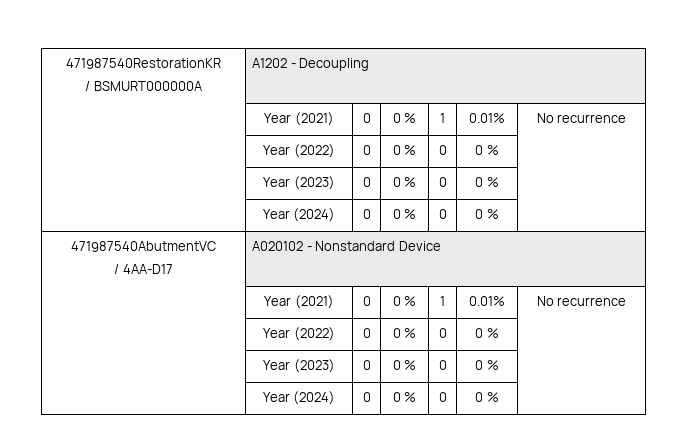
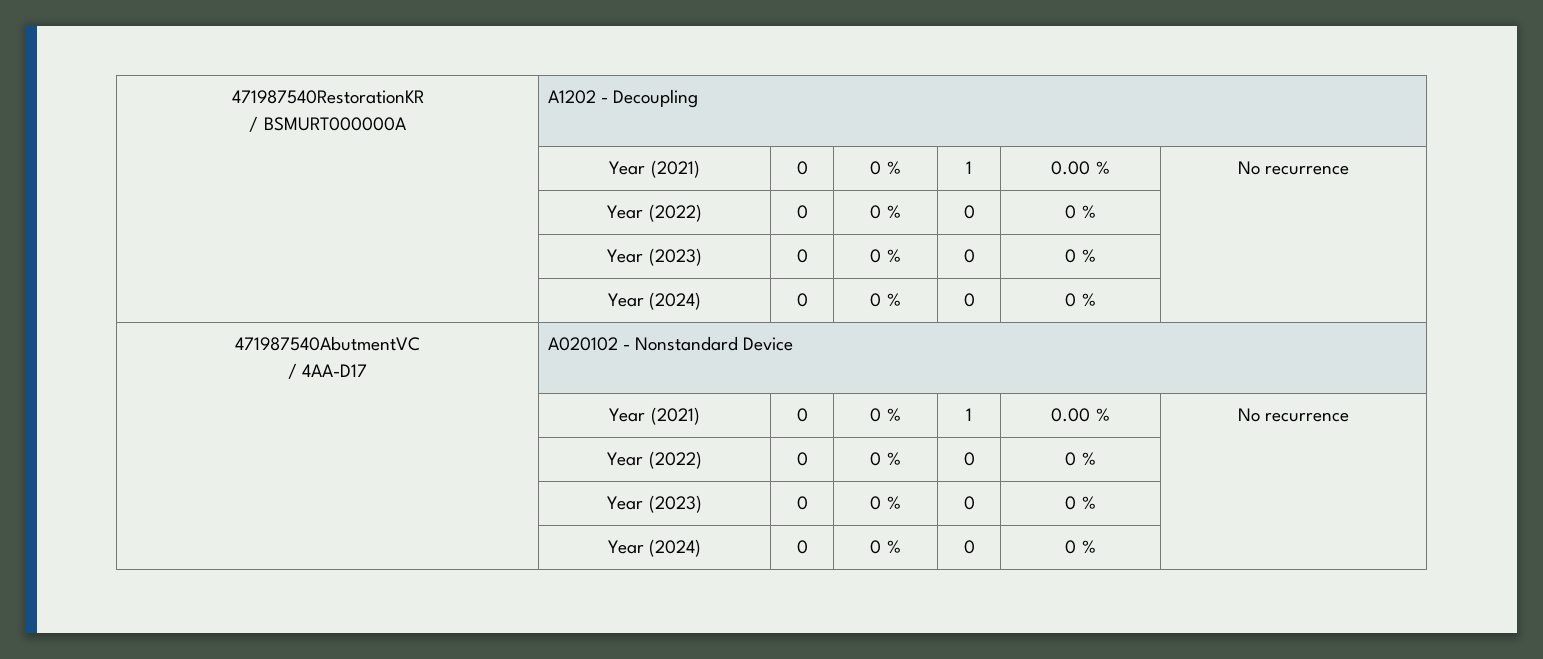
  471987540RestorationKR
  / BSMURT000000A | A1202 - Decoupling
- | Year (2021) | 0 | 0 % | 1 | 0.01% | No recurrence
+ | Year (2021) | 0 | 0 % | 1 | 0.00 % | No recurrence
  471987540AbutmentVC
  / 4AA-D17 | A020102 - Nonstandard Device
- | Year (2021) | 0 | 0 % | 1 | 0.01% | No recurrence
+ | Year (2021) | 0 | 0 % | 1 | 0.00 % | No recurrence

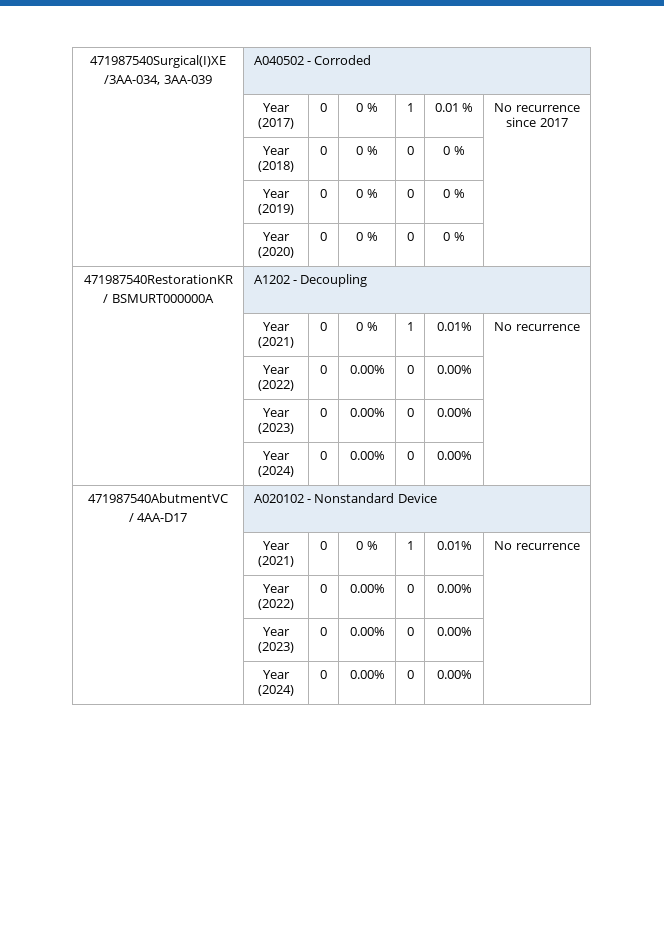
+ 471987540Surgical(I)XE
+ /3AA-034, 3AA-039 | A040502 - Corroded
+ | Year (2017) | 0 | 0 % | 1 | 0.01 % | No recurrence since 2017
+ | Year (2018) | 0 | 0 % | 0 | 0 % |
+ | Year (2019) | 0 | 0 % | 0 | 0 % |
+ | Year (2020) | 0 | 0 % | 0 | 0 % |
  471987540RestorationKR
  / BSMURT000000A | A1202 - Decoupling
- | Year (2021) | 0 | 0 % | 1 | 0.00 % | No recurrence
- | Year (2022) | 0 | 0 % | 0 | 0 % |
- | Year (2023) | 0 | 0 % | 0 | 0 % |
- | Year (2024) | 0 | 0 % | 0 | 0 % |
+ | Year (2021) | 0 | 0 % | 1 | 0.01% | No recurrence
+ | Year (2022) | 0 | 0.00% | 0 | 0.00% |
+ | Year (2023) | 0 | 0.00% | 0 | 0.00% |
+ | Year (2024) | 0 | 0.00% | 0 | 0.00% |
  471987540AbutmentVC
  / 4AA-D17 | A020102 - Nonstandard Device
- | Year (2021) | 0 | 0 % | 1 | 0.00 % | No recurrence
- | Year (2022) | 0 | 0 % | 0 | 0 % |
- | Year (2023) | 0 | 0 % | 0 | 0 % |
- | Year (2024) | 0 | 0 % | 0 | 0 % |
+ | Year (2021) | 0 | 0 % | 1 | 0.01% | No recurrence
+ | Year (2022) | 0 | 0.00% | 0 | 0.00% |
+ | Year (2023) | 0 | 0.00% | 0 | 0.00% |
+ | Year (2024) | 0 | 0.00% | 0 | 0.00% |

